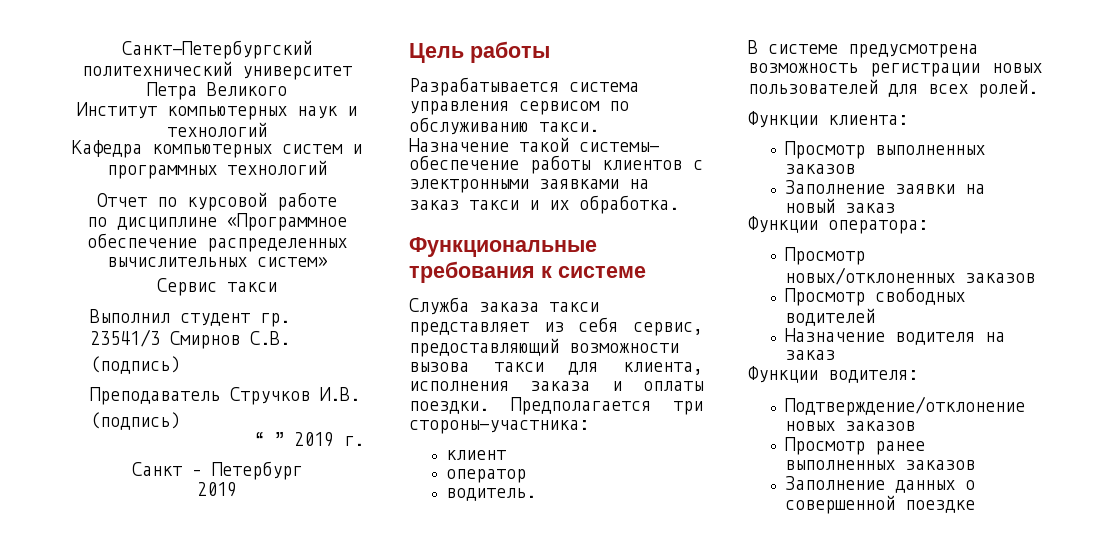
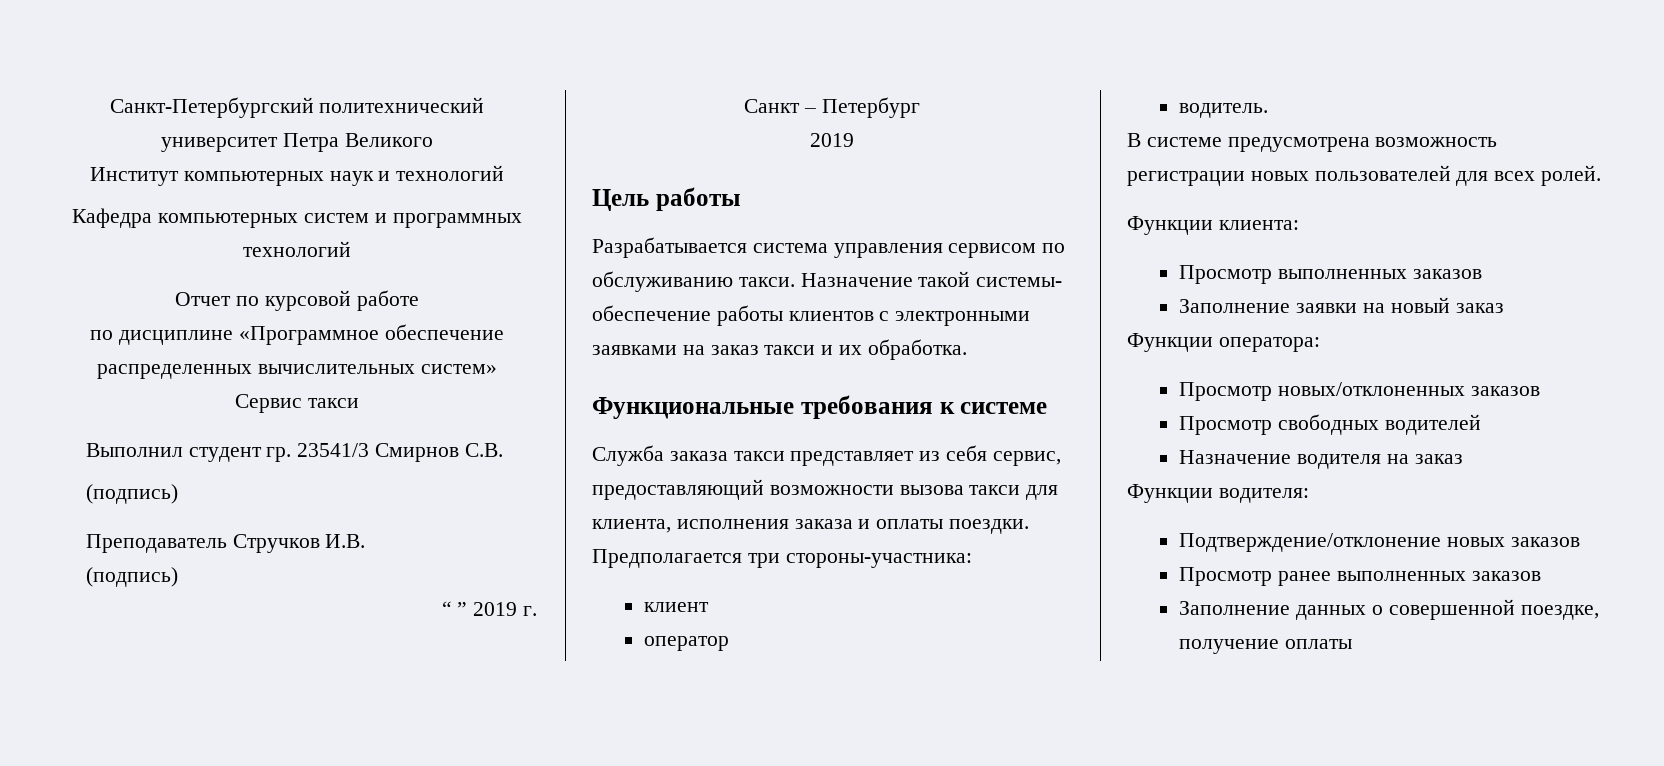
- Заполнение данных о совершенной поездке
+ Заполнение данных о совершенной поездке, получение оплаты

